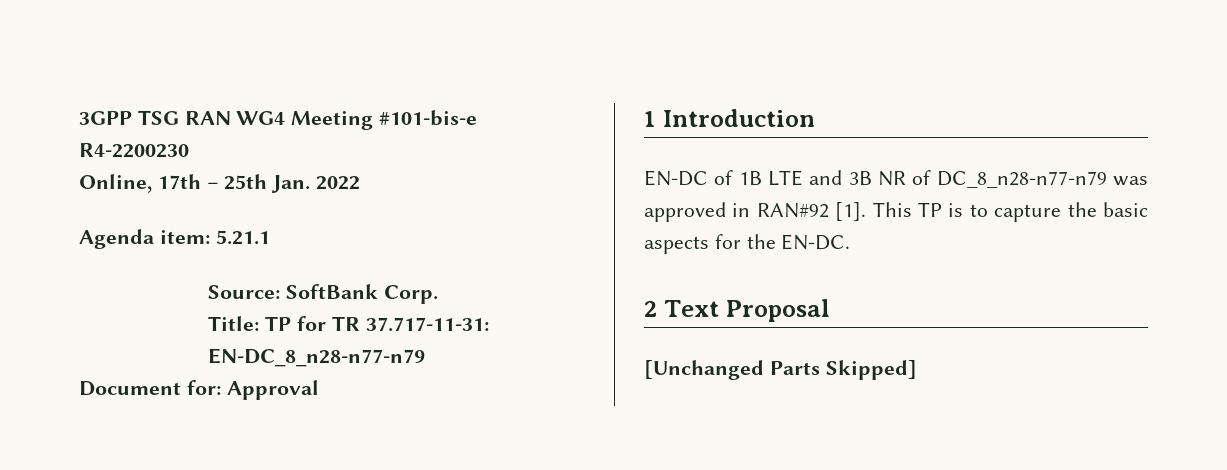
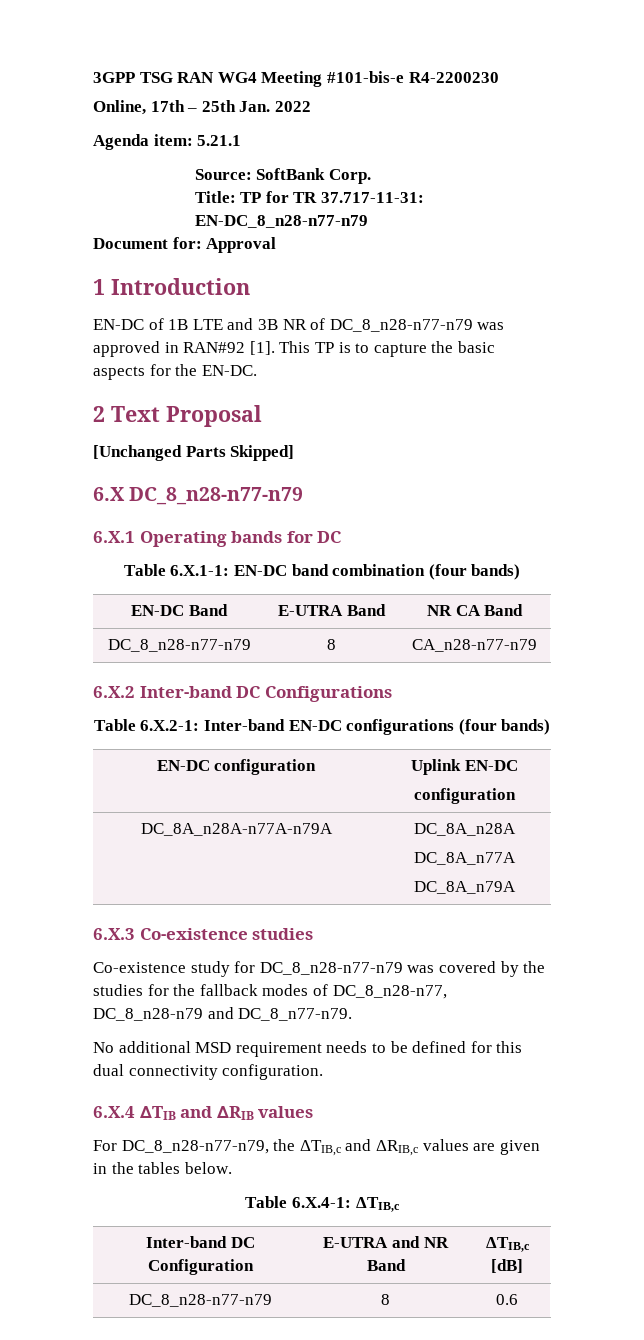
+ 6.X DC_8_n28-n77-n79
+ 6.X.1 Operating bands for DC
+ Table 6.X.1-1: EN-DC band combination (four bands)
+ EN-DC Band | E-UTRA Band | NR CA Band
+ DC_8_n28-n77-n79 | 8 | CA_n28-n77-n79
+ 6.X.2 Inter-band DC Configurations
+ Table 6.X.2-1: Inter-band EN-DC configurations (four bands)
+ EN-DC configuration | Uplink EN-DC
+ configuration
+ DC_8A_n28A-n77A-n79A | DC_8A_n28A
+ DC_8A_n77A
+ DC_8A_n79A
+ 6.X.3 Co-existence studies
+ Co-existence study for DC_8_n28-n77-n79 was covered by the studies for the fallback modes of DC_8_n28-n77, DC_8_n28-n79 and DC_8_n77-n79.
+ No additional MSD requirement needs to be defined for this dual connectivity configuration.
+ 6.X.4 ∆TIB and ∆RIB values
+ For DC_8_n28-n77-n79, the ΔTIB,c and ΔRIB,c values are given in the tables below.
+ Table 6.X.4-1: ΔTIB,c
+ Inter-band DC Configuration | E-UTRA and NR Band | ΔTIB,c [dB]
+ DC_8_n28-n77-n79 | 8 | 0.6

